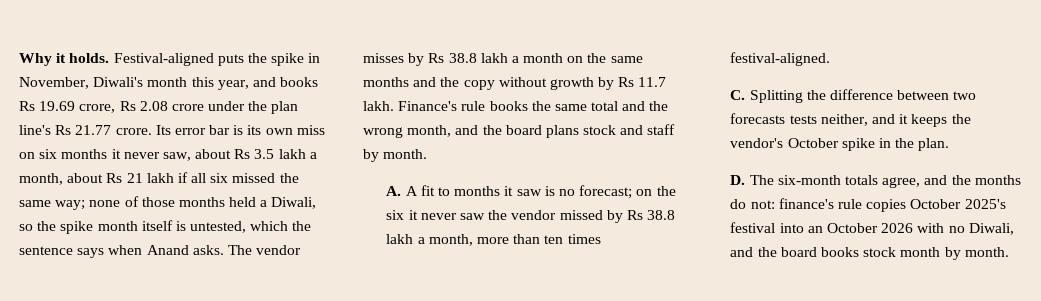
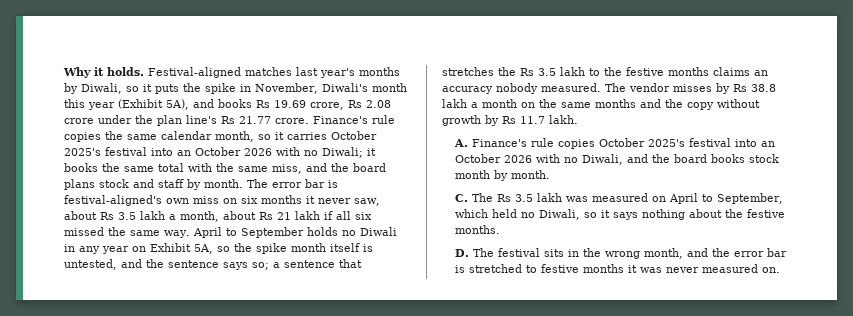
- Festival-aligned puts the spike in November, Diwali's month this year, and books Rs 19.69 crore, Rs 2.08 crore under the plan line's Rs 21.77 crore.
+ Festival-aligned matches last year's months by Diwali, so it puts the spike in November, Diwali's month this year (Exhibit 5A), and books Rs 19.69 crore, Rs 2.08 crore under the plan line's Rs 21.77 crore.
- Its error bar is its own miss on six months it never saw, about Rs 3.5 lakh a month, about Rs 21 lakh if all six missed the same way; none of those months held a Diwali, so the spike month itself is untested, which the sentence says when Anand asks.
+ Finance's rule copies the same calendar month, so it carries October 2025's festival into an October 2026 with no Diwali; it books the same total with the same miss, and the board plans stock and staff by month. The error bar is festival-aligned's own miss on six months it never saw, about Rs 3.5 lakh a month, about Rs 21 lakh if all six missed the same way. April to September holds no Diwali in any year on Exhibit 5A, so the spike month itself is untested, and the sentence says so; a sentence that stretches the Rs 3.5 lakh to the festive months claims an accuracy nobody measured.
- The vendor misses by Rs 38.8 lakh a month on the same months and the copy without growth by Rs 11.7 lakh. Finance's rule books the same total and the wrong month, and the board plans stock and staff by month.
- A. A fit to months it saw is no forecast; on the six it never saw the vendor missed by Rs 38.8 lakh a month, more than ten times festival-aligned.
- C. Splitting the difference between two forecasts tests neither, and it keeps the vendor's October spike in the plan.
- D. The six-month totals agree, and the months do not: finance's rule copies October 2025's festival into an October 2026 with no Diwali, and the board books stock month by month.
+ The vendor misses by Rs 38.8 lakh a month on the same months and the copy without growth by Rs 11.7 lakh.
+ A. Finance's rule copies October 2025's festival into an October 2026 with no Diwali, and the board books stock month by month.
+ C. The Rs 3.5 lakh was measured on April to September, which held no Diwali, so it says nothing about the festive months.
+ D. The festival sits in the wrong month, and the error bar is stretched to festive months it was never measured on.

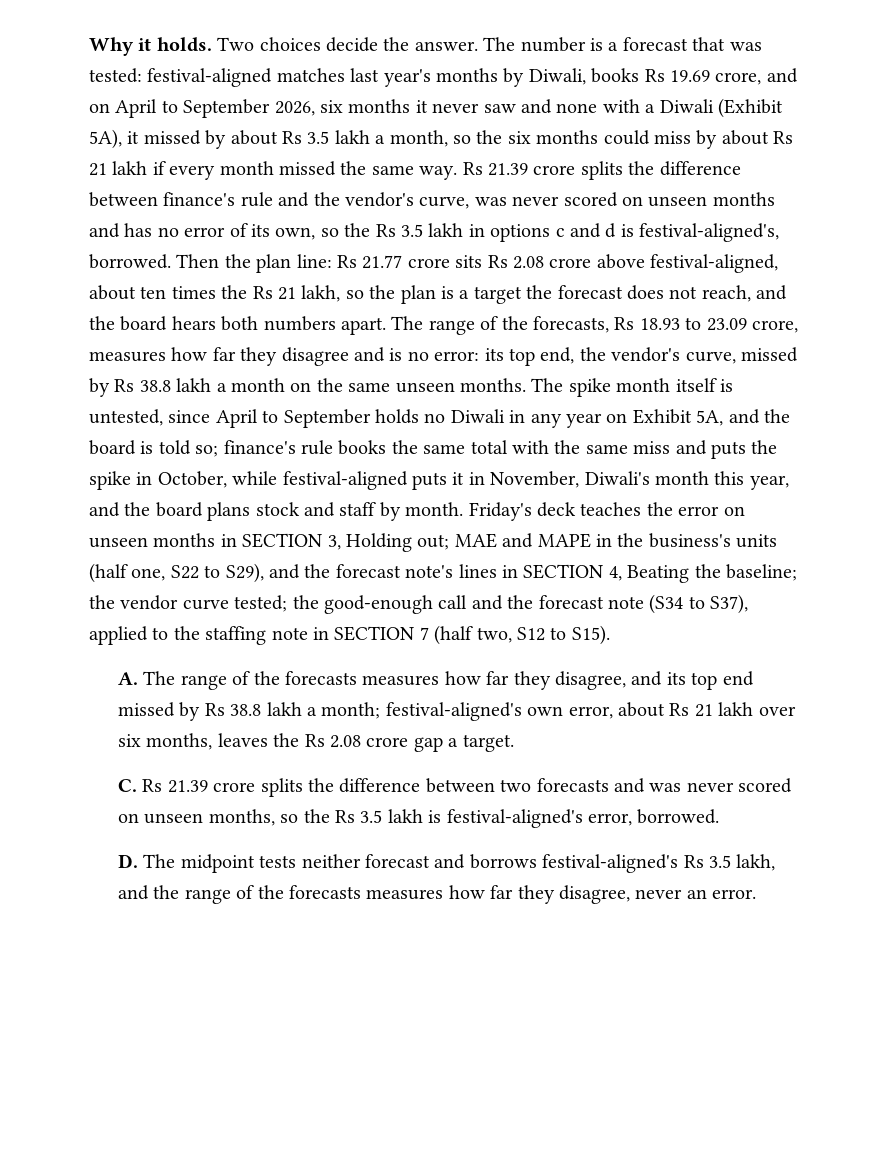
- Festival-aligned matches last year's months by Diwali, so it puts the spike in November, Diwali's month this year (Exhibit 5A), and books Rs 19.69 crore, Rs 2.08 crore under the plan line's Rs 21.77 crore. Finance's rule copies the same calendar month, so it carries October 2025's festival into an October 2026 with no Diwali; it books the same total with the same miss, and the board plans stock and staff by month. The error bar is festival-aligned's own miss on six months it never saw, about Rs 3.5 lakh a month, about Rs 21 lakh if all six missed the same way.
+ Two choices decide the answer. The number is a forecast that was tested: festival-aligned matches last year's months by Diwali, books Rs 19.69 crore, and on April to September 2026, six months it never saw and none with a Diwali (Exhibit 5A), it missed by about Rs 3.5 lakh a month, so the six months could miss by about Rs 21 lakh if every month missed the same way.
- April to September holds no Diwali in any year on Exhibit 5A, so the spike month itself is untested, and the sentence says so; a sentence that stretches the Rs 3.5 lakh to the festive months claims an accuracy nobody measured. The vendor misses by Rs 38.8 lakh a month on the same months and the copy without growth by Rs 11.7 lakh.
- A. Finance's rule copies October 2025's festival into an October 2026 with no Diwali, and the board books stock month by month.
- C. The Rs 3.5 lakh was measured on April to September, which held no Diwali, so it says nothing about the festive months.
- D. The festival sits in the wrong month, and the error bar is stretched to festive months it was never measured on.
+ Rs 21.39 crore splits the difference between finance's rule and the vendor's curve, was never scored on unseen months and has no error of its own, so the Rs 3.5 lakh in options c and d is festival-aligned's, borrowed. Then the plan line: Rs 21.77 crore sits Rs 2.08 crore above festival-aligned, about ten times the Rs 21 lakh, so the plan is a target the forecast does not reach, and the board hears both numbers apart. The range of the forecasts, Rs 18.93 to 23.09 crore, measures how far they disagree and is no error: its top end, the vendor's curve, missed by Rs 38.8 lakh a month on the same unseen months. The spike month itself is untested, since April to September holds no Diwali in any year on Exhibit 5A, and the board is told so; finance's rule books the same total with the same miss and puts the spike in October, while festival-aligned puts it in November, Diwali's month this year, and the board plans stock and staff by month. Friday's deck teaches the error on unseen months in SECTION 3, Holding out; MAE and MAPE in the business's units (half one, S22 to S29), and the forecast note's lines in SECTION 4, Beating the baseline; the vendor curve tested; the good-enough call and the forecast note (S34 to S37), applied to the staffing note in SECTION 7 (half two, S12 to S15).
+ A. The range of the forecasts measures how far they disagree, and its top end missed by Rs 38.8 lakh a month; festival-aligned's own error, about Rs 21 lakh over six months, leaves the Rs 2.08 crore gap a target.
+ C. Rs 21.39 crore splits the difference between two forecasts and was never scored on unseen months, so the Rs 3.5 lakh is festival-aligned's error, borrowed.
+ D. The midpoint tests neither forecast and borrows festival-aligned's Rs 3.5 lakh, and the range of the forecasts measures how far they disagree, never an error.

